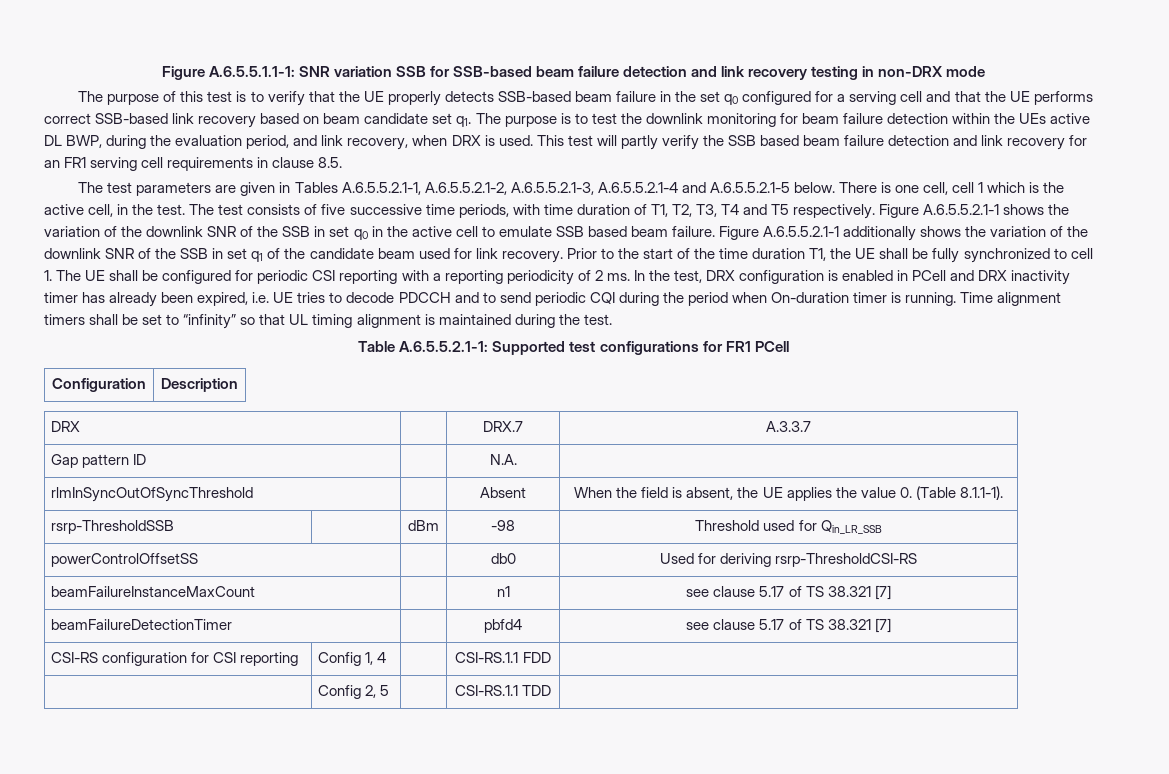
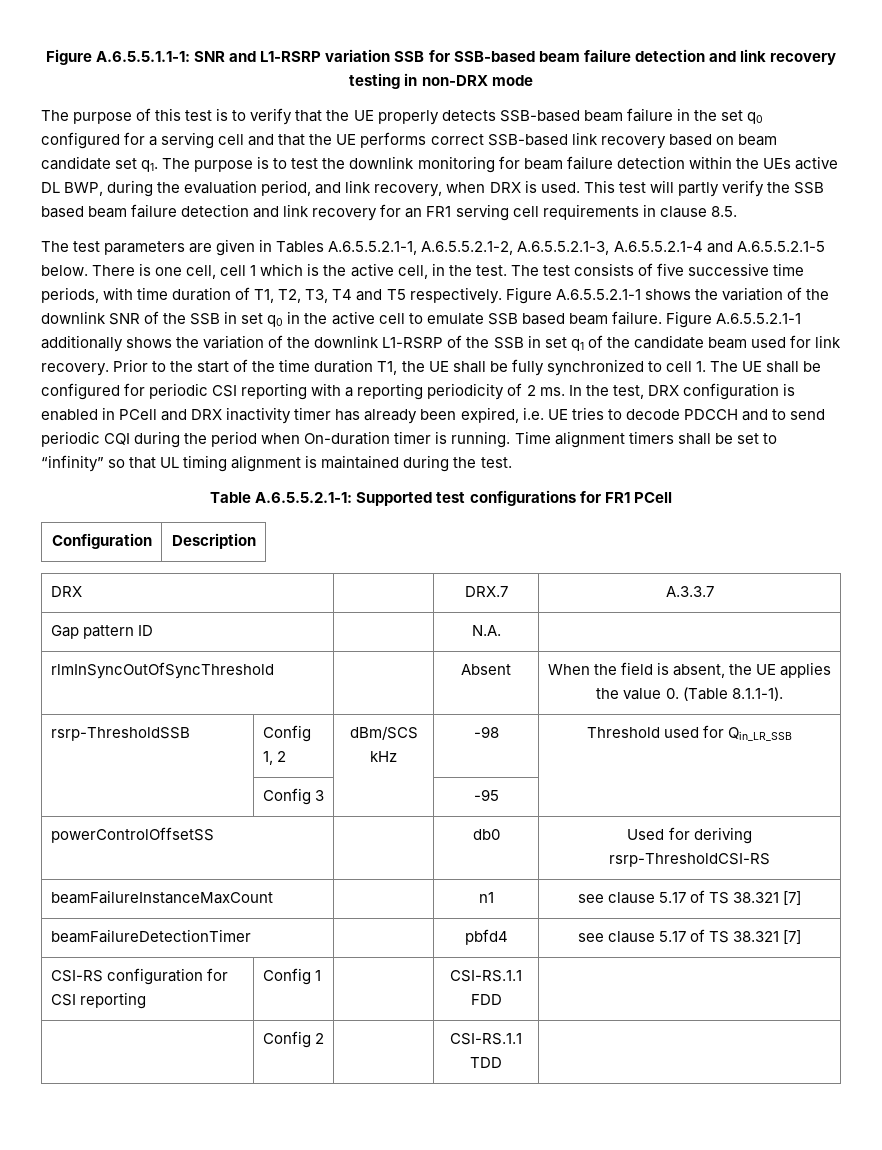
- Figure A.6.5.5.1.1-1: SNR variation SSB for SSB-based beam failure detection and link recovery testing in non-DRX mode
+ Figure A.6.5.5.1.1-1: SNR and L1-RSRP variation SSB for SSB-based beam failure detection and link recovery testing in non-DRX mode
- Figure A.6.5.5.2.1-1 additionally shows the variation of the downlink SNR of the SSB in set q1 of the candidate beam used for link recovery.
+ Figure A.6.5.5.2.1-1 additionally shows the variation of the downlink L1-RSRP of the SSB in set q1 of the candidate beam used for link recovery.
- rsrp-ThresholdSSB | | dBm | -98 | Threshold used for Qin_LR_SSB
+ rsrp-ThresholdSSB | Config 1, 2 | dBm/SCS kHz | -98 | Threshold used for Qin_LR_SSB
+ | Config 3 | | -95 |
- CSI-RS configuration for CSI reporting | Config 1, 4 | | CSI-RS.1.1 FDD |
+ CSI-RS configuration for CSI reporting | Config 1 | | CSI-RS.1.1 FDD |
- | Config 2, 5 | | CSI-RS.1.1 TDD |
+ | Config 2 | | CSI-RS.1.1 TDD |

